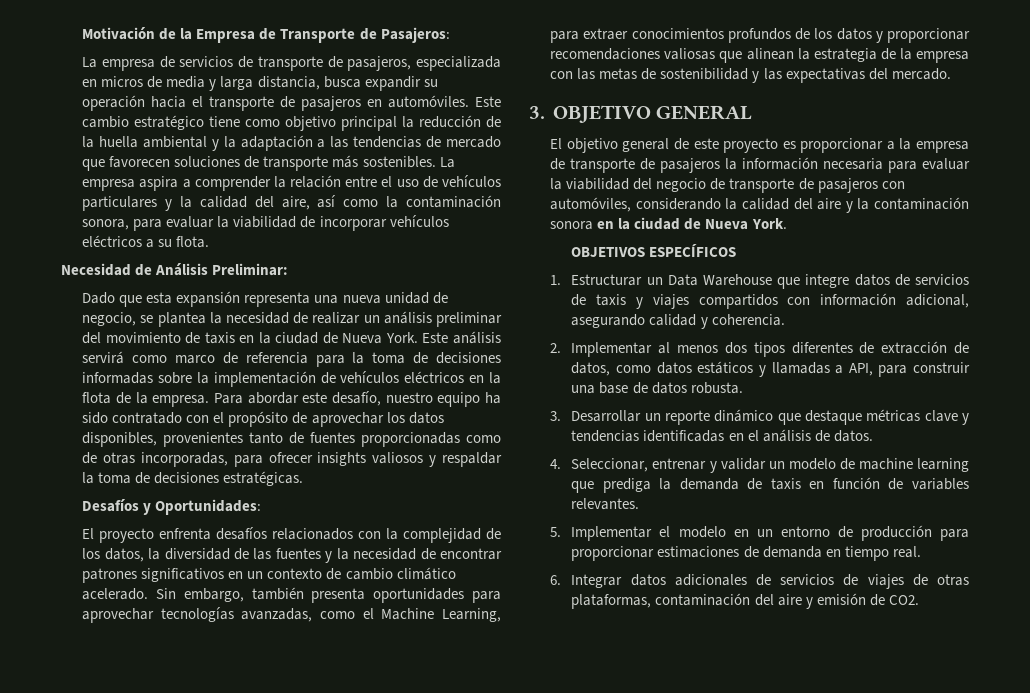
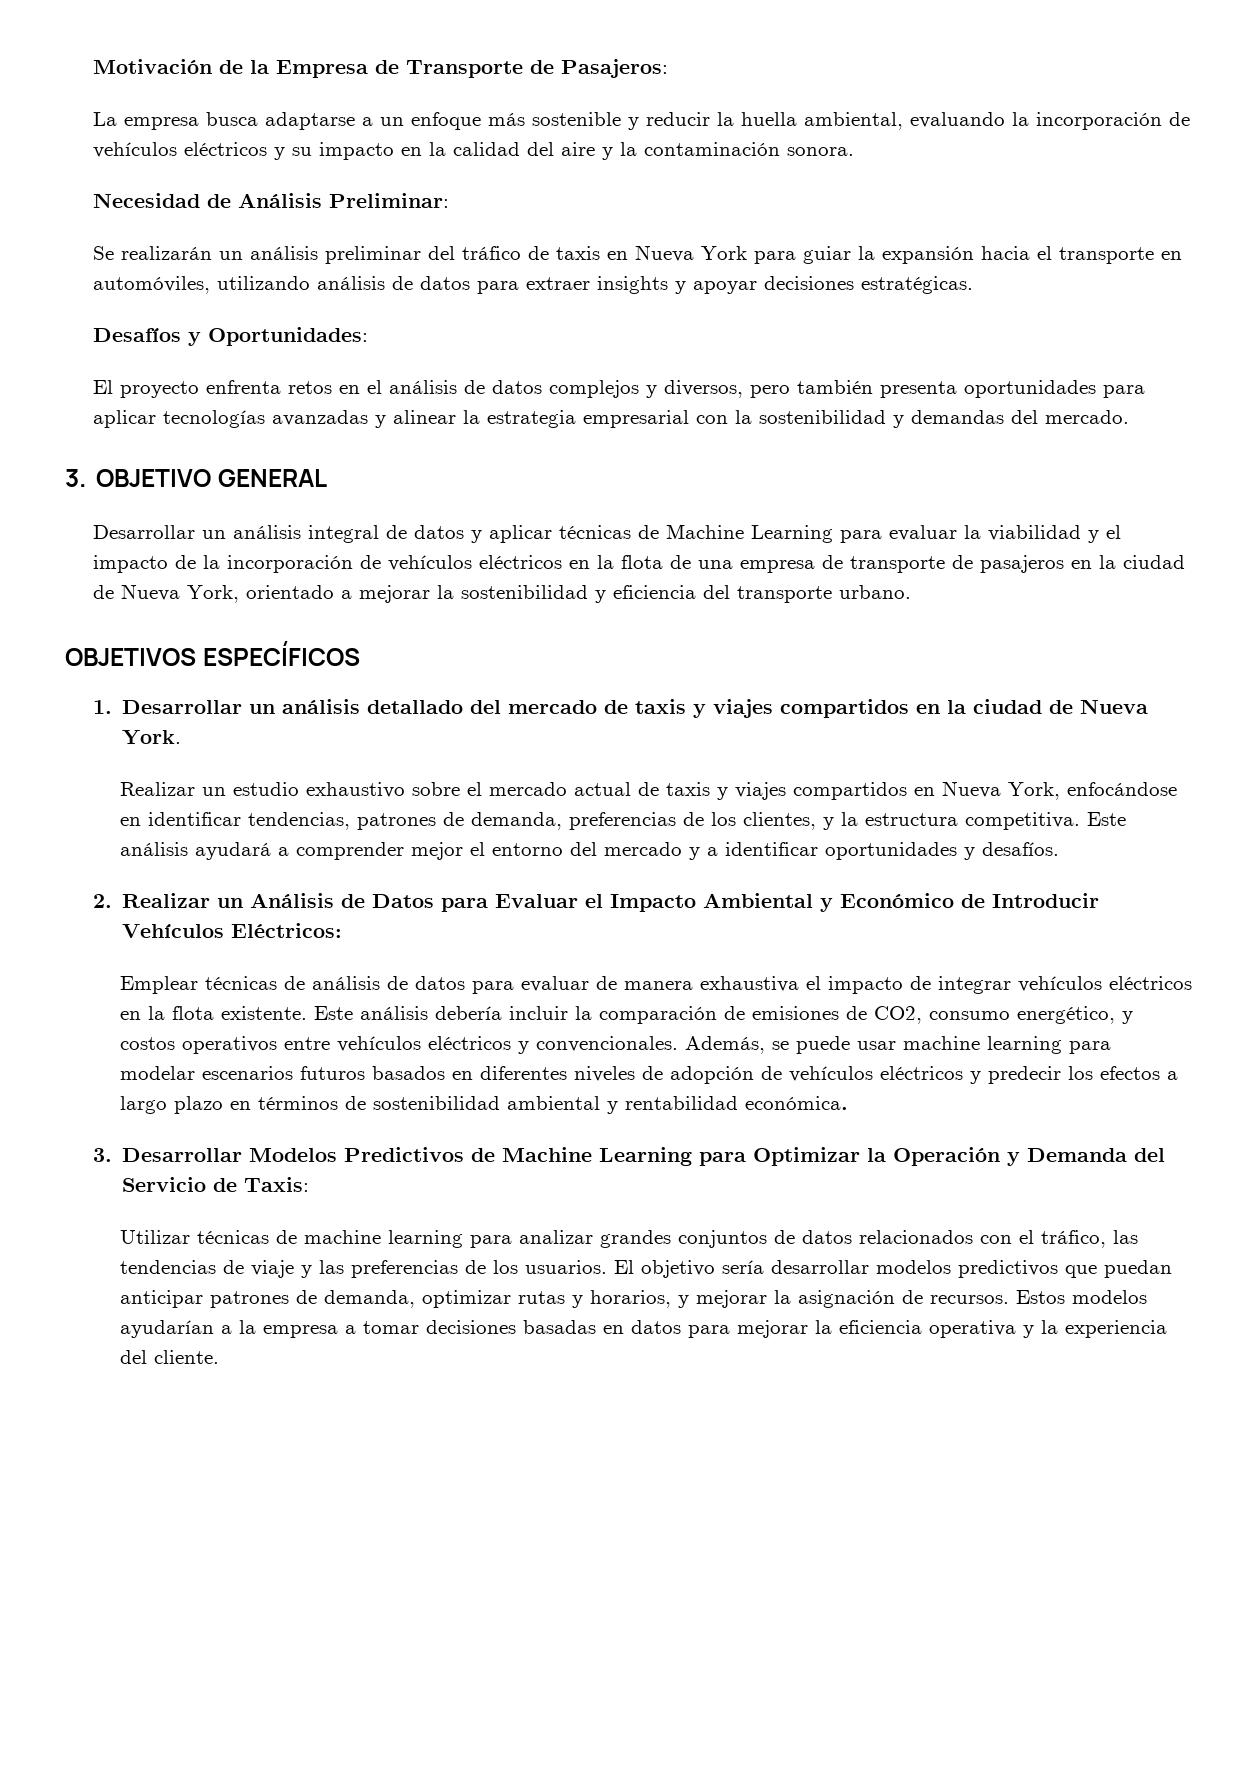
- La empresa de servicios de transporte de pasajeros, especializada en micros de media y larga distancia, busca expandir su operación hacia el transporte de pasajeros en automóviles. Este cambio estratégico tiene como objetivo principal la reducción de la huella ambiental y la adaptación a las tendencias de mercado que favorecen soluciones de transporte más sostenibles. La empresa aspira a comprender la relación entre el uso de vehículos particulares y la calidad del aire, así como la contaminación sonora, para evaluar la viabilidad de incorporar vehículos eléctricos a su flota.
+ La empresa busca adaptarse a un enfoque más sostenible y reducir la huella ambiental, evaluando la incorporación de vehículos eléctricos y su impacto en la calidad del aire y la contaminación sonora.
  Necesidad de Análisis Preliminar:
- Dado que esta expansión representa una nueva unidad de negocio, se plantea la necesidad de realizar un análisis preliminar del movimiento de taxis en la ciudad de Nueva York. Este análisis servirá como marco de referencia para la toma de decisiones informadas sobre la implementación de vehículos eléctricos en la flota de la empresa. Para abordar este desafío, nuestro equipo ha sido contratado con el propósito de aprovechar los datos disponibles, provenientes tanto de fuentes proporcionadas como de otras incorporadas, para ofrecer insights valiosos y respaldar la toma de decisiones estratégicas.
+ Se realizarán un análisis preliminar del tráfico de taxis en Nueva York para guiar la expansión hacia el transporte en automóviles, utilizando análisis de datos para extraer insights y apoyar decisiones estratégicas.
- El proyecto enfrenta desafíos relacionados con la complejidad de los datos, la diversidad de las fuentes y la necesidad de encontrar patrones significativos en un contexto de cambio climático acelerado. Sin embargo, también presenta oportunidades para aprovechar tecnologías avanzadas, como el Machine Learning, para extraer conocimientos profundos de los datos y proporcionar recomendaciones valiosas que alinean la estrategia de la empresa con las metas de sostenibilidad y las expectativas del mercado.
+ El proyecto enfrenta retos en el análisis de datos complejos y diversos, pero también presenta oportunidades para aplicar tecnologías avanzadas y alinear la estrategia empresarial con la sostenibilidad y demandas del mercado.
- El objetivo general de este proyecto es proporcionar a la empresa de transporte de pasajeros la información necesaria para evaluar la viabilidad del negocio de transporte de pasajeros con automóviles, considerando la calidad del aire y la contaminación sonora en la ciudad de Nueva York.
+ Desarrollar un análisis integral de datos y aplicar técnicas de Machine Learning para evaluar la viabilidad y el impacto de la incorporación de vehículos eléctricos en la flota de una empresa de transporte de pasajeros en la ciudad de Nueva York, orientado a mejorar la sostenibilidad y eficiencia del transporte urbano.
+ OBJETIVOS ESPECÍFICOS
+ 1. Desarrollar un análisis detallado del mercado de taxis y viajes compartidos en la ciudad de Nueva York.
- OBJETIVOS ESPECÍFICOS
- 1. Estructurar un Data Warehouse que integre datos de servicios de taxis y viajes compartidos con información adicional, asegurando calidad y coherencia.
- 2. Implementar al menos dos tipos diferentes de extracción de datos, como datos estáticos y llamadas a API, para construir una base de datos robusta.
- 3. Desarrollar un reporte dinámico que destaque métricas clave y tendencias identificadas en el análisis de datos.
- 4. Seleccionar, entrenar y validar un modelo de machine learning que prediga la demanda de taxis en función de variables relevantes.
- 5. Implementar el modelo en un entorno de producción para proporcionar estimaciones de demanda en tiempo real.
- 6. Integrar datos adicionales de servicios de viajes de otras plataformas, contaminación del aire y emisión de CO2.
+ Realizar un estudio exhaustivo sobre el mercado actual de taxis y viajes compartidos en Nueva York, enfocándose en identificar tendencias, patrones de demanda, preferencias de los clientes, y la estructura competitiva. Este análisis ayudará a comprender mejor el entorno del mercado y a identificar oportunidades y desafíos.
+ 2. Realizar un Análisis de Datos para Evaluar el Impacto Ambiental y Económico de Introducir Vehículos Eléctricos:
+ Emplear técnicas de análisis de datos para evaluar de manera exhaustiva el impacto de integrar vehículos eléctricos en la flota existente. Este análisis debería incluir la comparación de emisiones de CO2, consumo energético, y costos operativos entre vehículos eléctricos y convencionales. Además, se puede usar machine learning para modelar escenarios futuros basados en diferentes niveles de adopción de vehículos eléctricos y predecir los efectos a largo plazo en términos de sostenibilidad ambiental y rentabilidad económica.
+ 3. Desarrollar Modelos Predictivos de Machine Learning para Optimizar la Operación y Demanda del Servicio de Taxis:
+ Utilizar técnicas de machine learning para analizar grandes conjuntos de datos relacionados con el tráfico, las tendencias de viaje y las preferencias de los usuarios. El objetivo sería desarrollar modelos predictivos que puedan anticipar patrones de demanda, optimizar rutas y horarios, y mejorar la asignación de recursos. Estos modelos ayudarían a la empresa a tomar decisiones basadas en datos para mejorar la eficiencia operativa y la experiencia del cliente.

